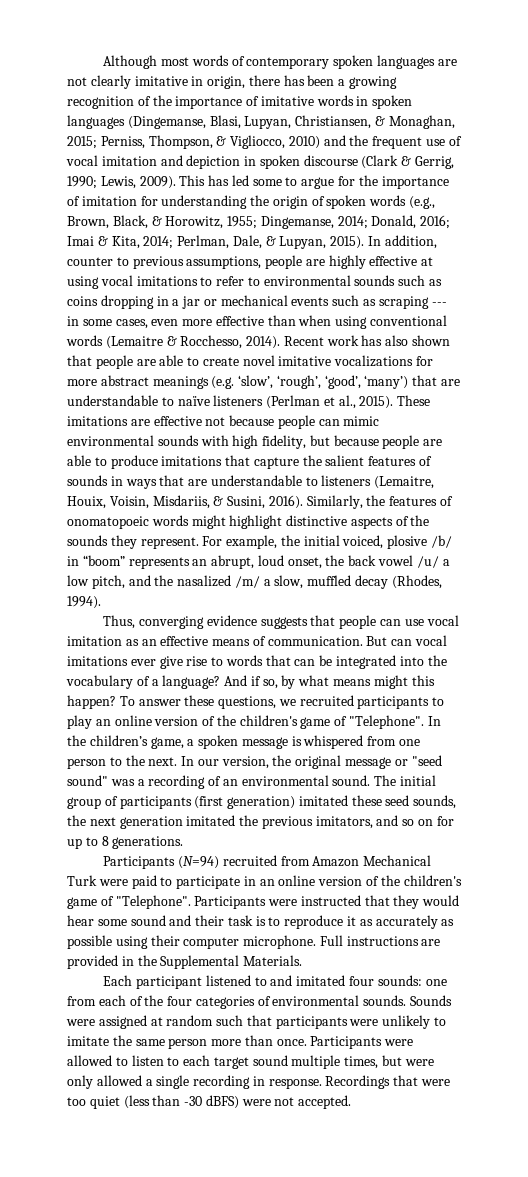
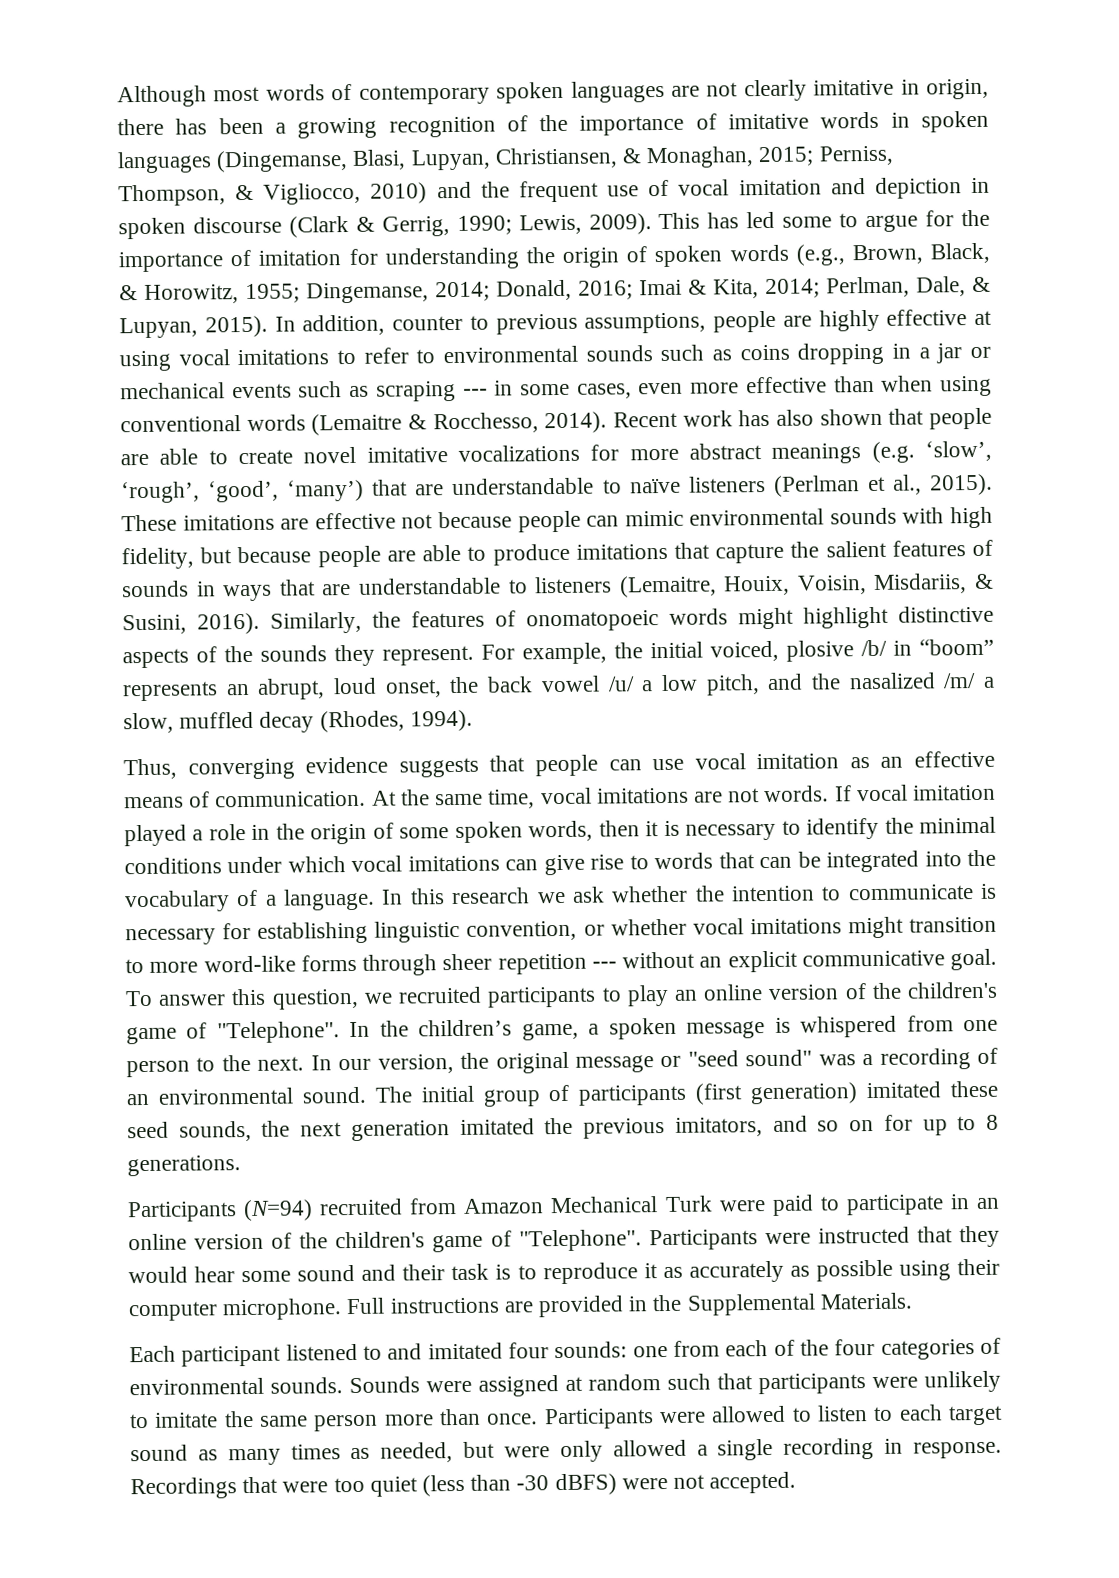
- But can vocal imitations ever give rise to words that can be integrated into the vocabulary of a language? And if so, by what means might this happen? To answer these questions, we recruited participants to play an online version of the children's game of "Telephone".
+ At the same time, vocal imitations are not words. If vocal imitation played a role in the origin of some spoken words, then it is necessary to identify the minimal conditions under which vocal imitations can give rise to words that can be integrated into the vocabulary of a language. In this research we ask whether the intention to communicate is necessary for establishing linguistic convention, or whether vocal imitations might transition to more word-like forms through sheer repetition --- without an explicit communicative goal. To answer this question, we recruited participants to play an online version of the children's game of "Telephone".
- Participants were allowed to listen to each target sound multiple times, but were only allowed a single recording in response.
+ Participants were allowed to listen to each target sound as many times as needed, but were only allowed a single recording in response.

